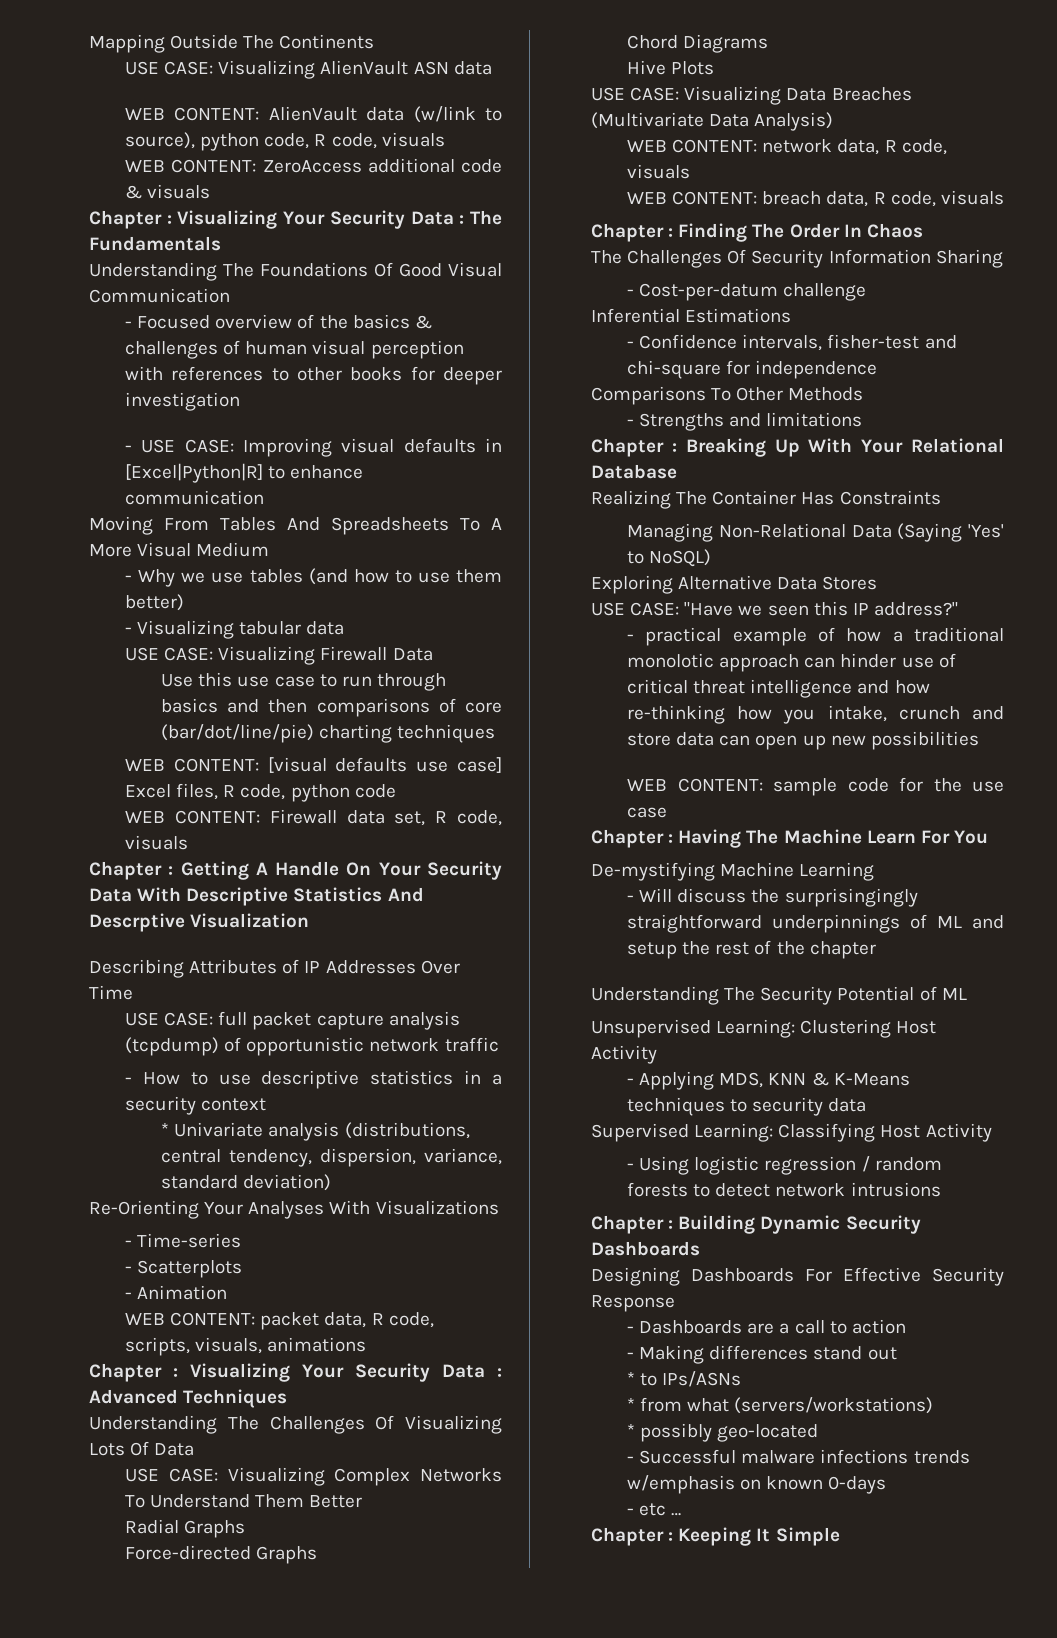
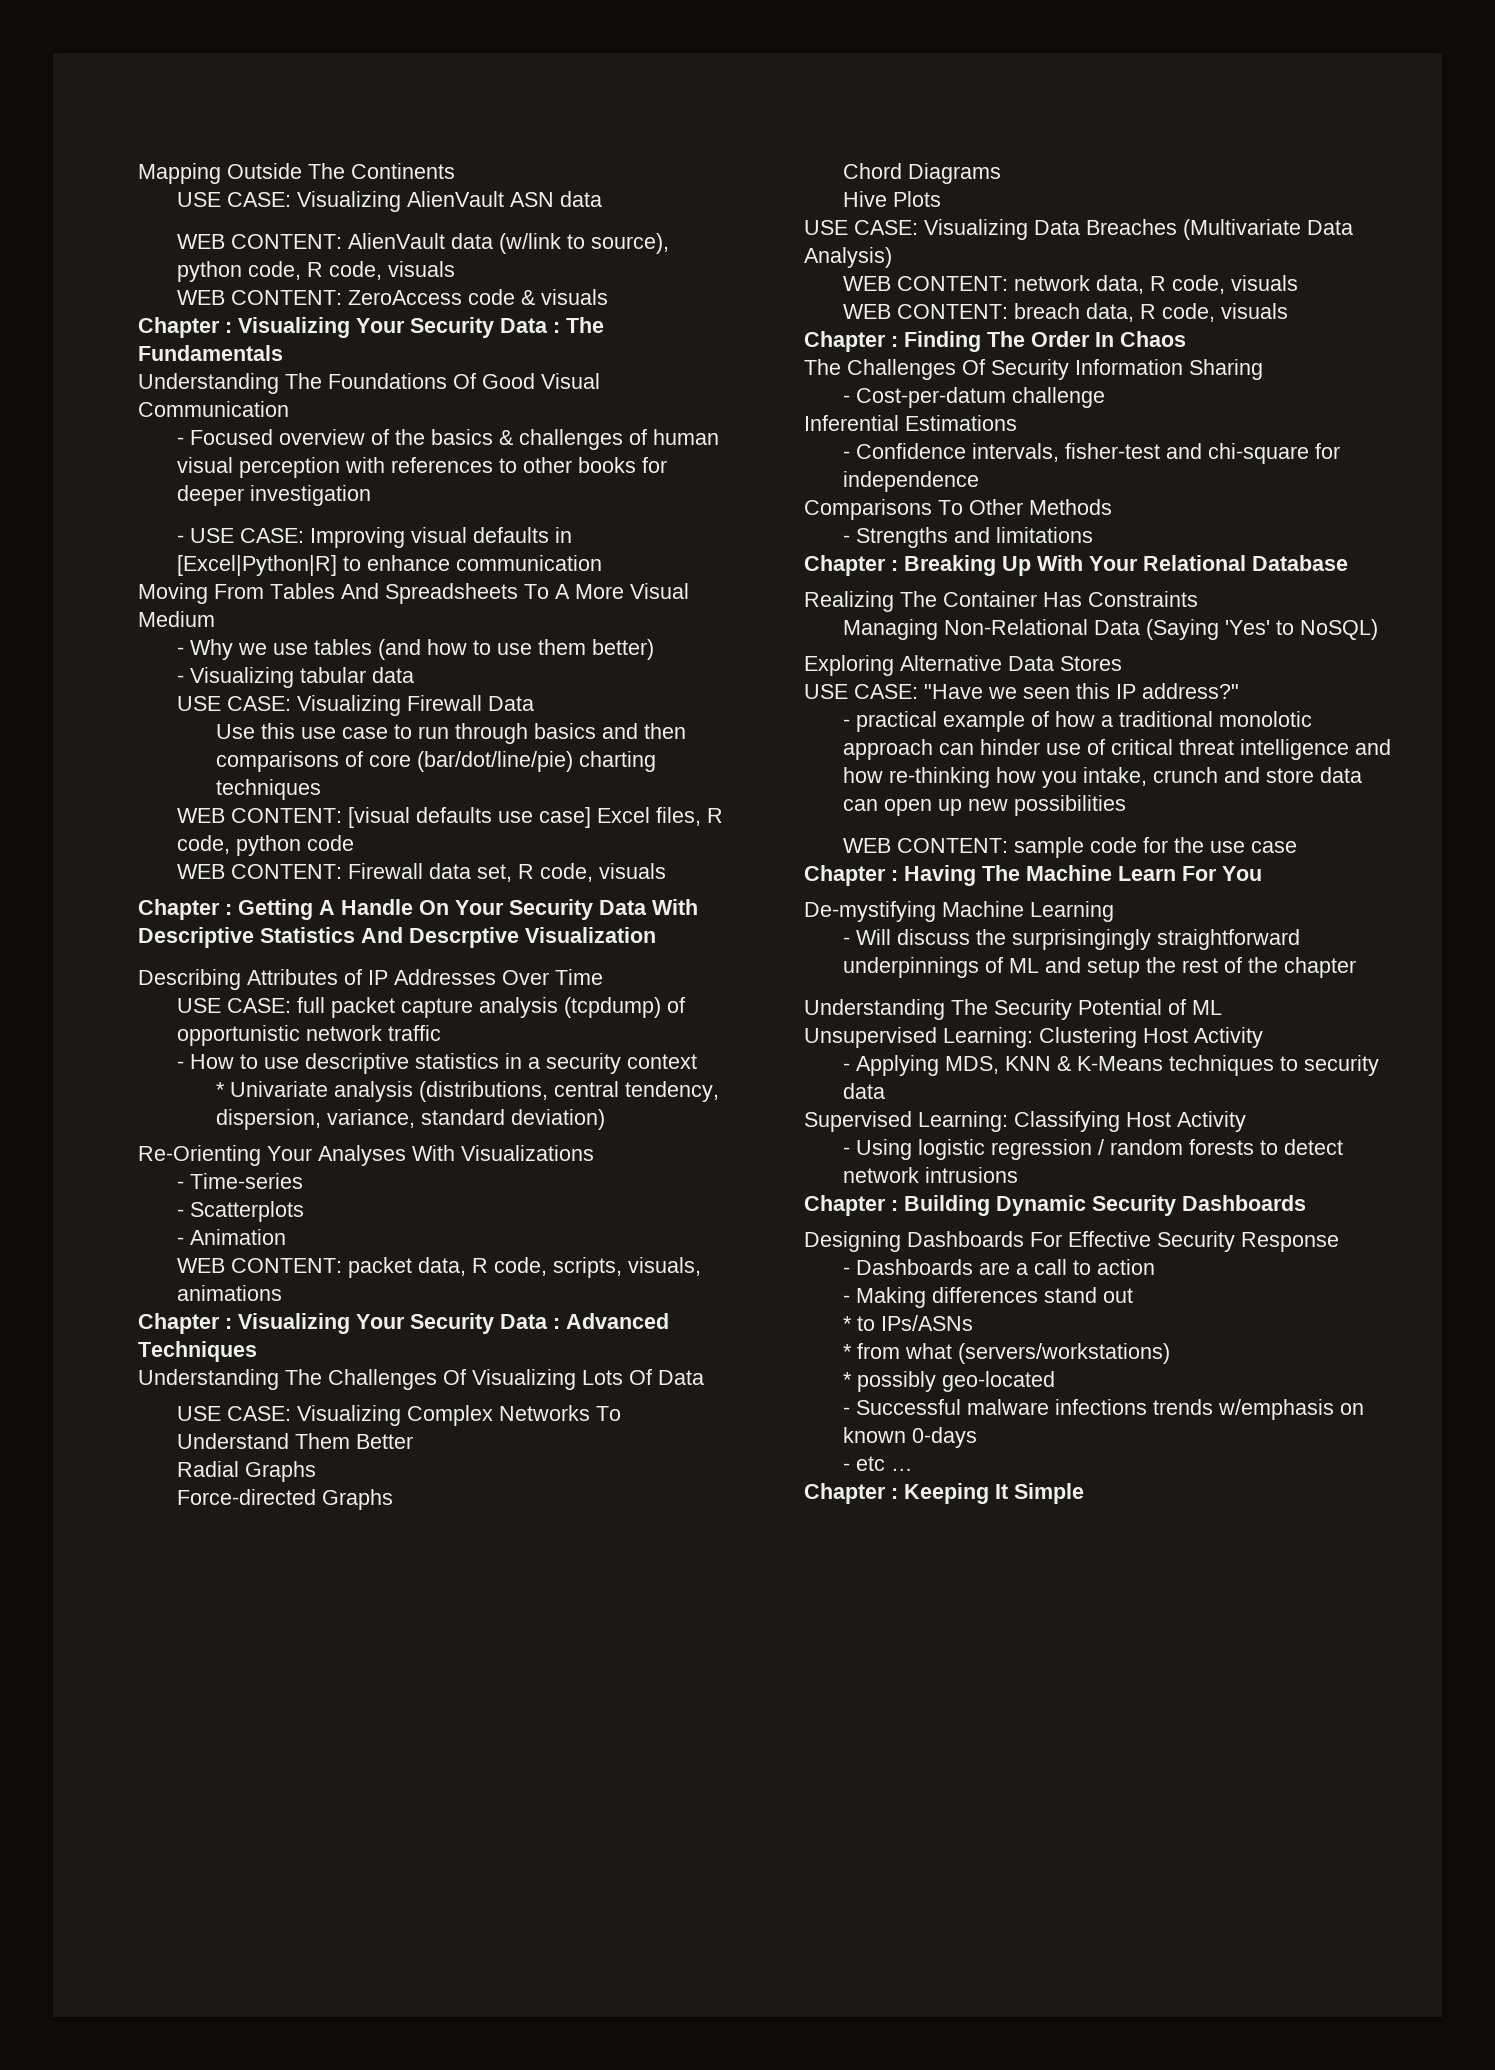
- WEB CONTENT: ZeroAccess additional code & visuals
+ WEB CONTENT: ZeroAccess code & visuals

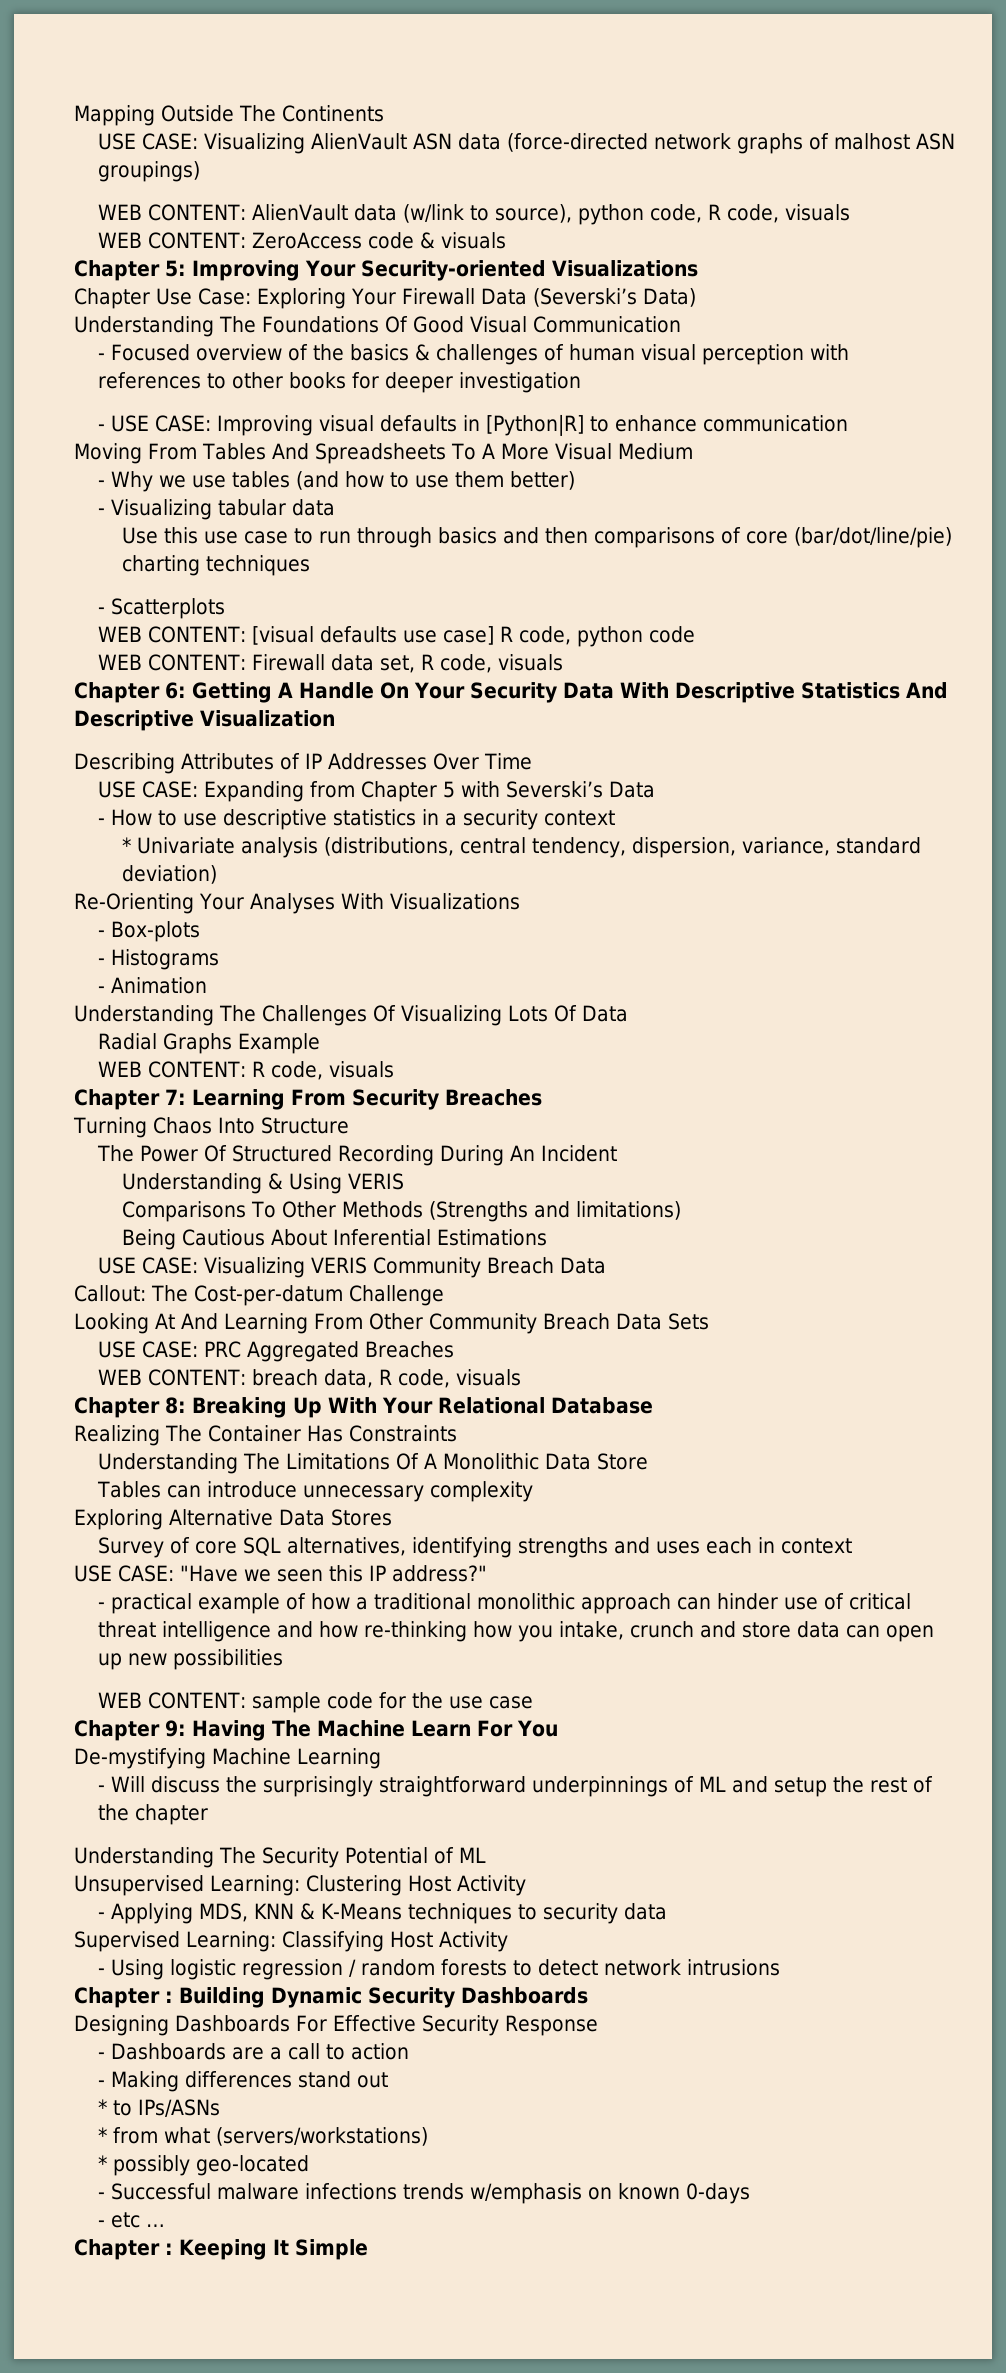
- USE CASE: Visualizing AlienVault ASN data
+ USE CASE: Visualizing AlienVault ASN data (force-directed network graphs of malhost ASN groupings)
- Chapter : Visualizing Your Security Data : The Fundamentals
+ Chapter 5: Improving Your Security-oriented Visualizations
+ Chapter Use Case: Exploring Your Firewall Data (Severski’s Data)
- - USE CASE: Improving visual defaults in [Excel|Python|R] to enhance communication
+ - USE CASE: Improving visual defaults in [Python|R] to enhance communication
- USE CASE: Visualizing Firewall Data
+ - Scatterplots
- WEB CONTENT: [visual defaults use case] Excel files, R code, python code
+ WEB CONTENT: [visual defaults use case] R code, python code
- Chapter : Getting A Handle On Your Security Data With Descriptive Statistics And Descrptive Visualization
+ Chapter 6: Getting A Handle On Your Security Data With Descriptive Statistics And Descriptive Visualization
- USE CASE: full packet capture analysis (tcpdump) of opportunistic network traffic
+ USE CASE: Expanding from Chapter 5 with Severski’s Data
- - Time-series
- - Scatterplots
+ - Box-plots
+ - Histograms
- WEB CONTENT: packet data, R code, scripts, visuals, animations
- Chapter : Visualizing Your Security Data : Advanced Techniques
- USE CASE: Visualizing Complex Networks To Understand Them Better
- Radial Graphs
- Force-directed Graphs
- Chord Diagrams
- Hive Plots
- USE CASE: Visualizing Data Breaches (Multivariate Data Analysis)
- WEB CONTENT: network data, R code, visuals
+ Radial Graphs Example
+ WEB CONTENT: R code, visuals
+ Chapter 7: Learning From Security Breaches
+ Turning Chaos Into Structure
+ The Power Of Structured Recording During An Incident
+ Understanding & Using VERIS
+ Comparisons To Other Methods (Strengths and limitations)
+ Being Cautious About Inferential Estimations
+ USE CASE: Visualizing VERIS Community Breach Data
+ Callout: The Cost-per-datum Challenge
+ Looking At And Learning From Other Community Breach Data Sets
+ USE CASE: PRC Aggregated Breaches
- Chapter : Finding The Order In Chaos
- The Challenges Of Security Information Sharing
- - Cost-per-datum challenge
- Inferential Estimations
- - Confidence intervals, fisher-test and chi-square for independence
- Comparisons To Other Methods
- - Strengths and limitations
- Chapter : Breaking Up With Your Relational Database
+ Chapter 8: Breaking Up With Your Relational Database
- Managing Non-Relational Data (Saying 'Yes' to NoSQL)
+ Understanding The Limitations Of A Monolithic Data Store
+ Tables can introduce unnecessary complexity
  Exploring Alternative Data Stores
+ Survey of core SQL alternatives, identifying strengths and uses each in context
- - practical example of how a traditional monolotic approach can hinder use of critical threat intelligence and how re-thinking how you intake, crunch and store data can open up new possibilities
+ - practical example of how a traditional monolithic approach can hinder use of critical threat intelligence and how re-thinking how you intake, crunch and store data can open up new possibilities
- Chapter : Having The Machine Learn For You
+ Chapter 9: Having The Machine Learn For You
- - Will discuss the surprisingingly straightforward underpinnings of ML and setup the rest of the chapter
+ - Will discuss the surprisingly straightforward underpinnings of ML and setup the rest of the chapter

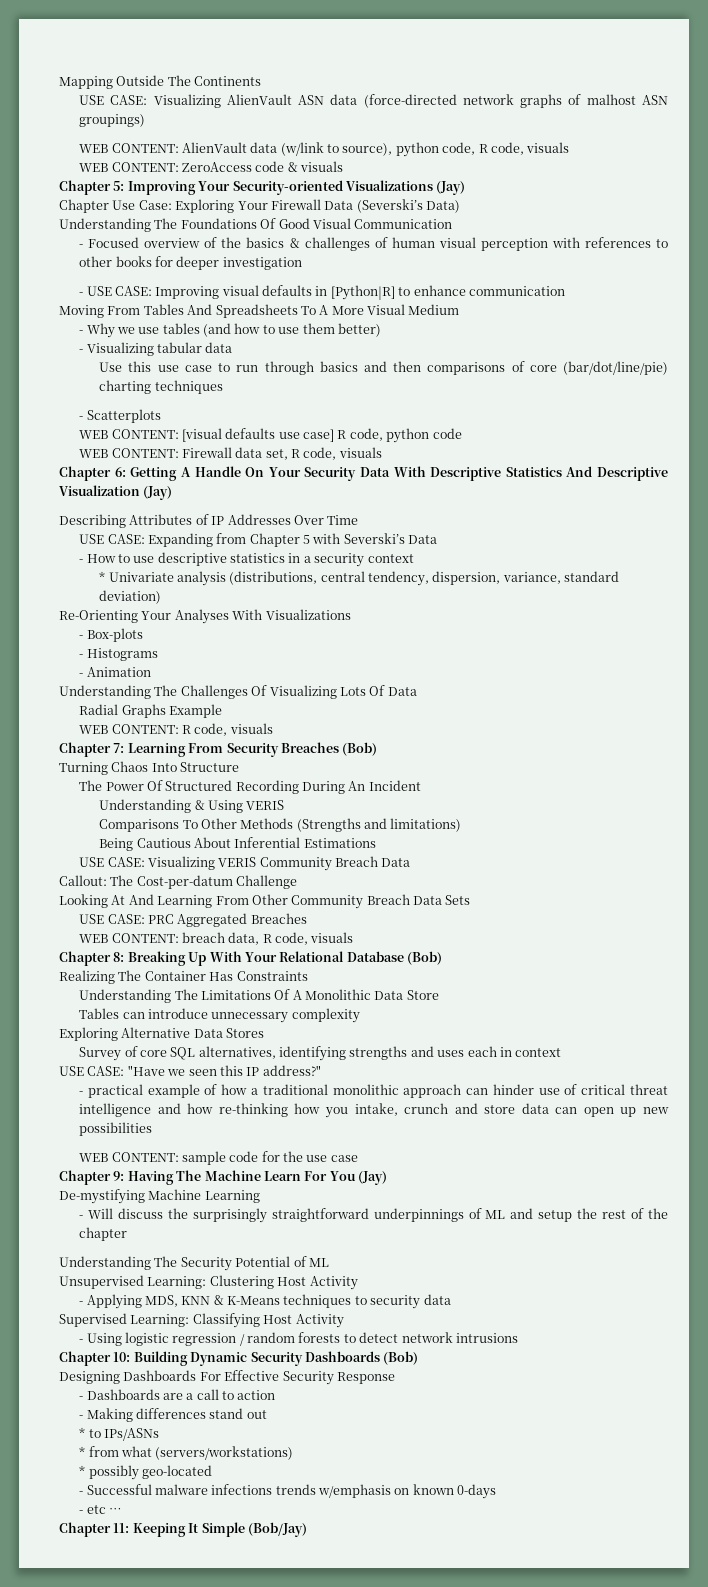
- Chapter 5: Improving Your Security-oriented Visualizations
+ Chapter 5: Improving Your Security-oriented Visualizations (Jay)
- Chapter 6: Getting A Handle On Your Security Data With Descriptive Statistics And Descriptive Visualization
+ Chapter 6: Getting A Handle On Your Security Data With Descriptive Statistics And Descriptive Visualization (Jay)
- Chapter 7: Learning From Security Breaches
+ Chapter 7: Learning From Security Breaches (Bob)
- Chapter 8: Breaking Up With Your Relational Database
+ Chapter 8: Breaking Up With Your Relational Database (Bob)
- Chapter 9: Having The Machine Learn For You
+ Chapter 9: Having The Machine Learn For You (Jay)
- Chapter : Building Dynamic Security Dashboards
+ Chapter 10: Building Dynamic Security Dashboards (Bob)
- Chapter : Keeping It Simple
+ Chapter 11: Keeping It Simple (Bob/Jay)

